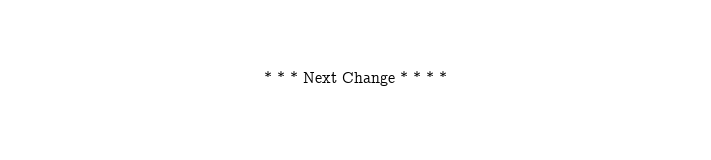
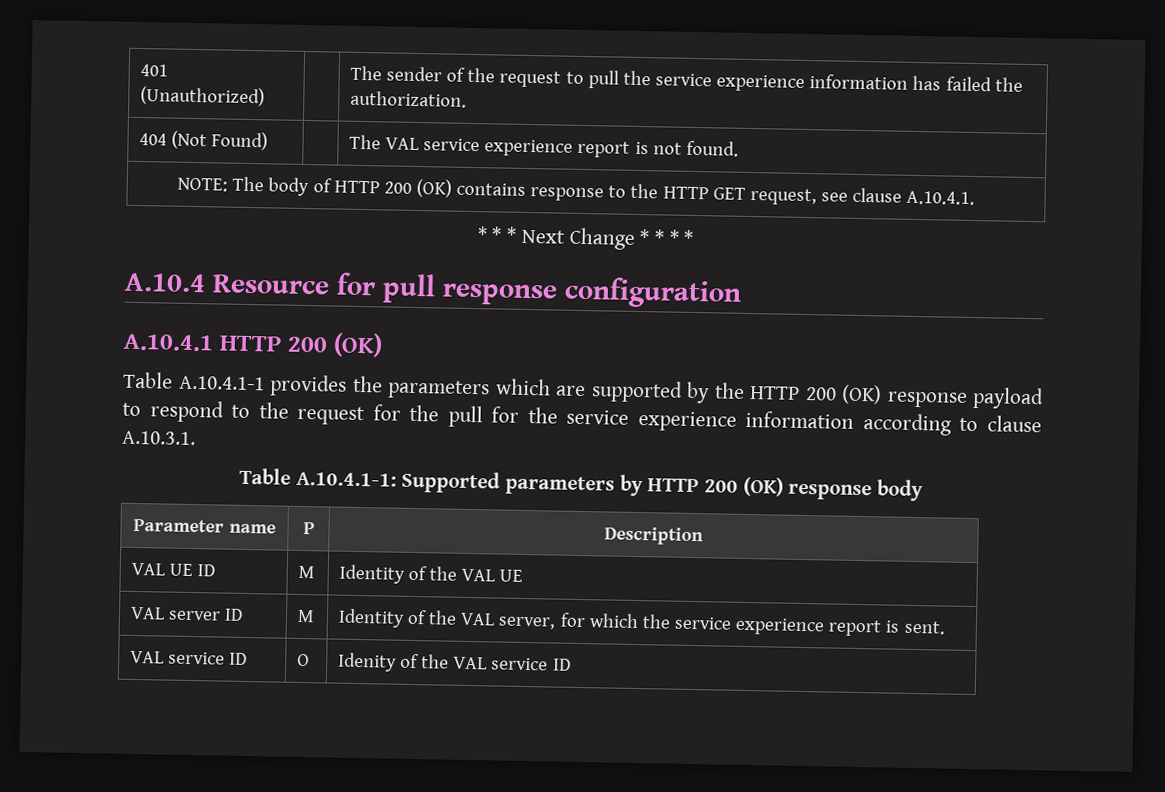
+ 401 (Unauthorized) | | The sender of the request to pull the service experience information has failed the authorization.
+ 404 (Not Found) | | The VAL service experience report is not found.
+ NOTE: The body of HTTP 200 (OK) contains response to the HTTP GET request, see clause A.10.4.1.
+ A.10.4 Resource for pull response configuration
+ A.10.4.1 HTTP 200 (OK)
+ Table A.10.4.1-1 provides the parameters which are supported by the HTTP 200 (OK) response payload to respond to the request for the pull for the service experience information according to clause A.10.3.1.
+ Table A.10.4.1-1: Supported parameters by HTTP 200 (OK) response body
+ Parameter name | P | Description
+ VAL UE ID | M | Identity of the VAL UE
+ VAL server ID | M | Identity of the VAL server, for which the service experience report is sent.
+ VAL service ID | O | Idenity of the VAL service ID

